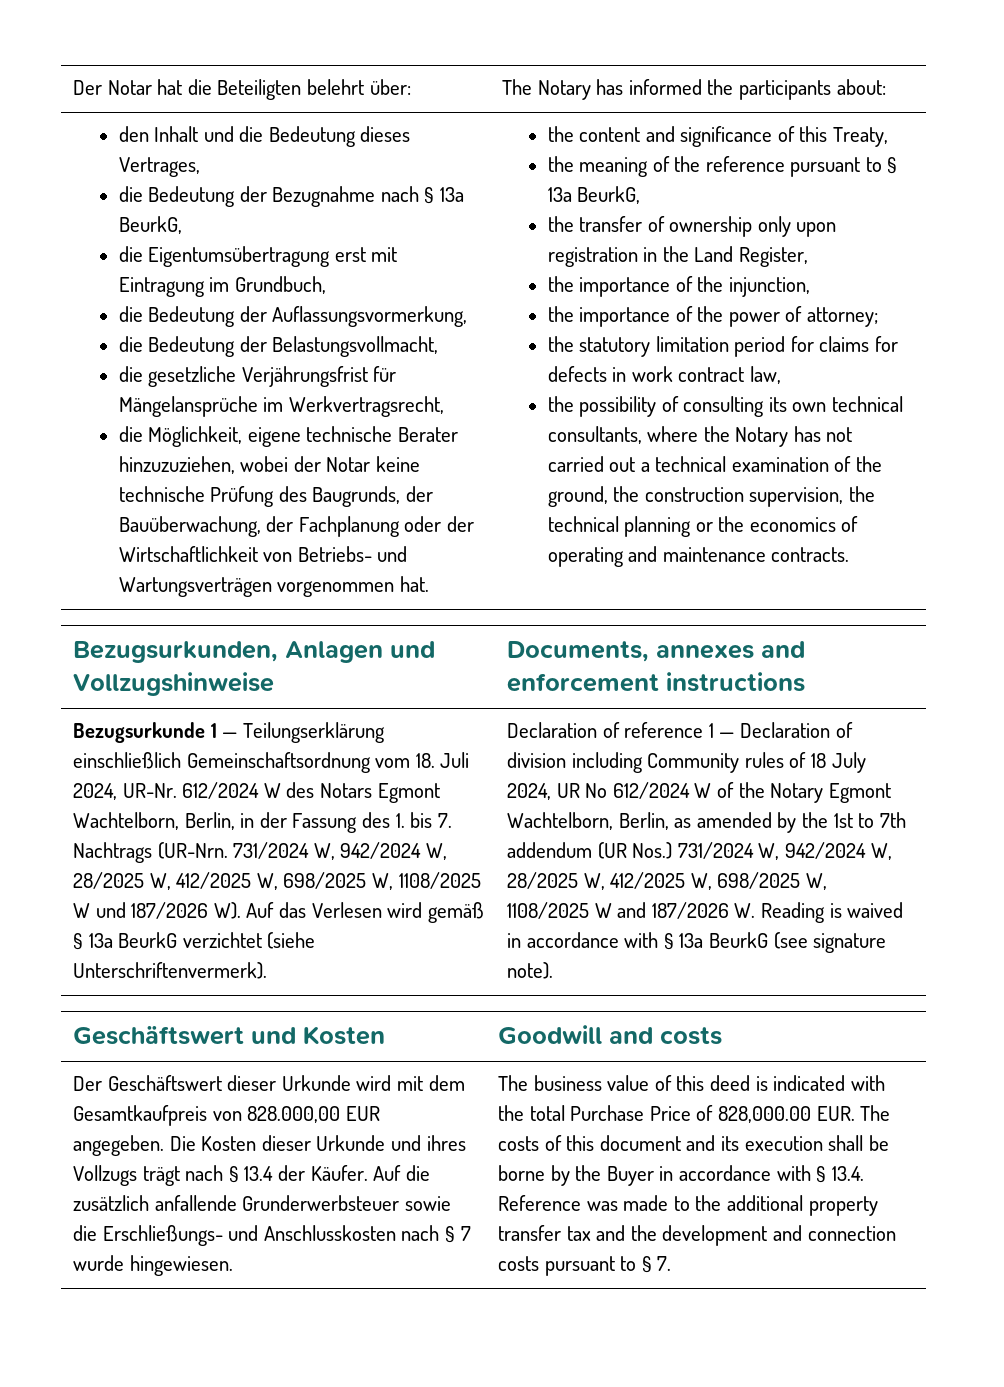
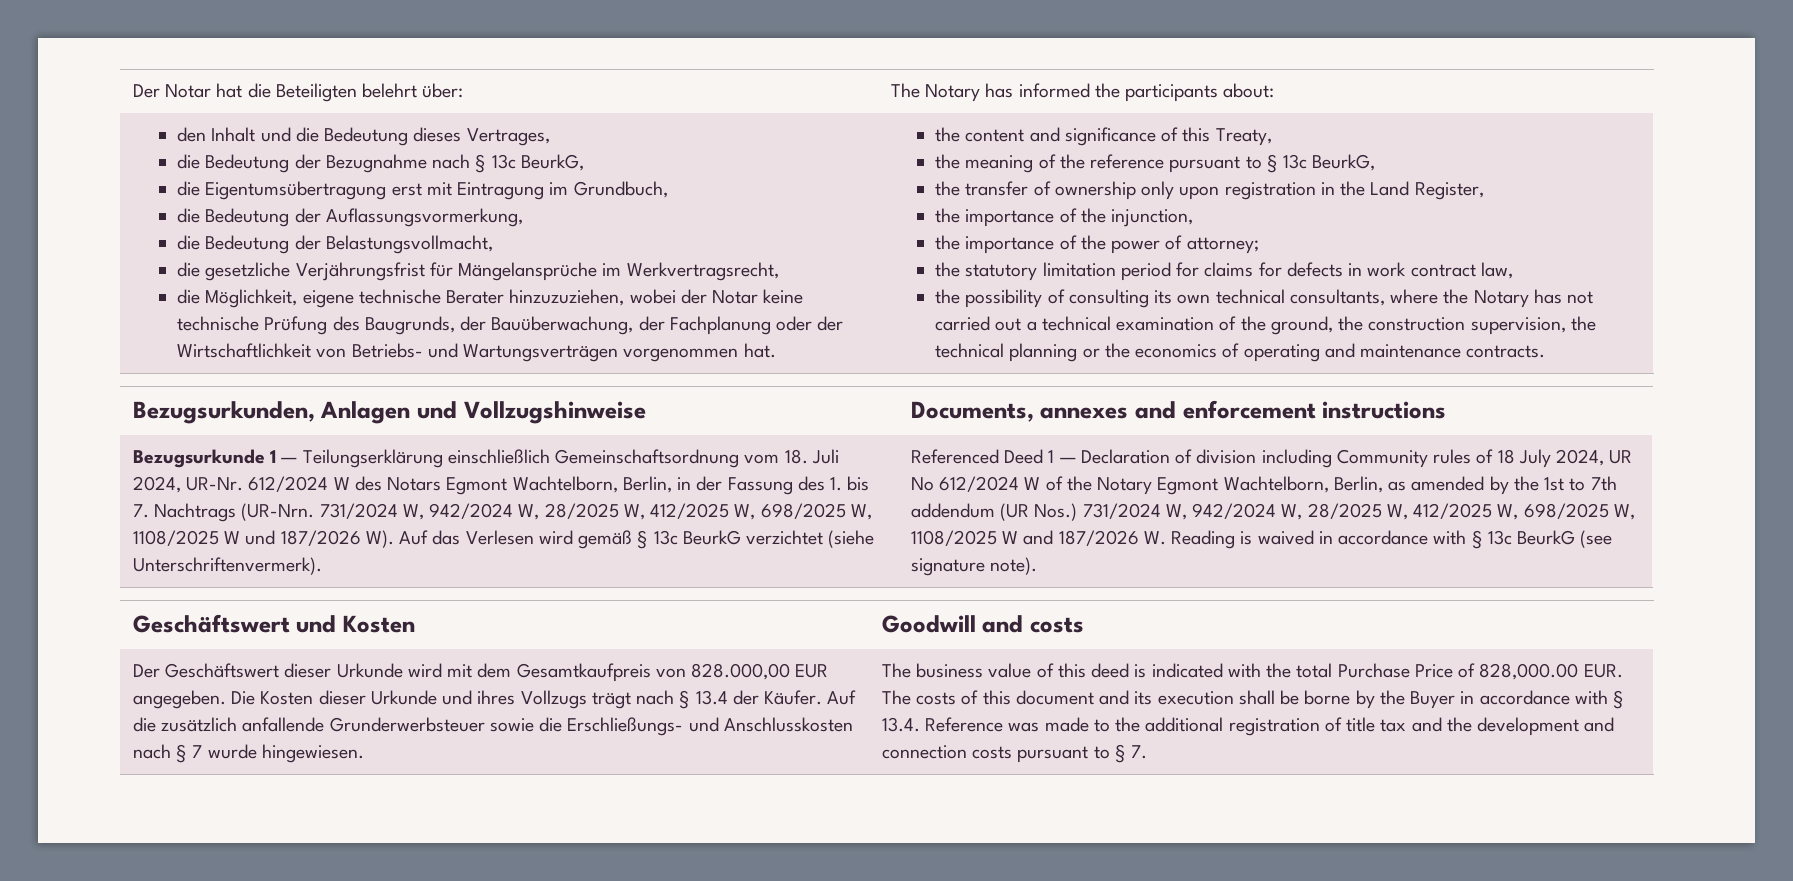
- die Bedeutung der Bezugnahme nach § 13a BeurkG,
+ die Bedeutung der Bezugnahme nach § 13c BeurkG,
- the meaning of the reference pursuant to § 13a BeurkG,
+ the meaning of the reference pursuant to § 13c BeurkG,
- 731/2024 W, 942/2024 W, 28/2025 W, 412/2025 W, 698/2025 W, 1108/2025 W und 187/2026 W). Auf das Verlesen wird gemäß § 13a BeurkG verzichtet (siehe Unterschriftenvermerk).
+ 731/2024 W, 942/2024 W, 28/2025 W, 412/2025 W, 698/2025 W, 1108/2025 W und 187/2026 W). Auf das Verlesen wird gemäß § 13c BeurkG verzichtet (siehe Unterschriftenvermerk).
- Declaration of reference 1 — Declaration of division including Community rules of 18 July 2024, UR No 612/2024 W of the Notary Egmont Wachtelborn, Berlin, as amended by the 1st to 7th addendum (UR Nos.) 731/2024 W, 942/2024 W, 28/2025 W, 412/2025 W, 698/2025 W, 1108/2025 W and 187/2026 W. Reading is waived in accordance with § 13a BeurkG (see signature note).
+ Referenced Deed 1 — Declaration of division including Community rules of 18 July 2024, UR No 612/2024 W of the Notary Egmont Wachtelborn, Berlin, as amended by the 1st to 7th addendum (UR Nos.) 731/2024 W, 942/2024 W, 28/2025 W, 412/2025 W, 698/2025 W, 1108/2025 W and 187/2026 W. Reading is waived in accordance with § 13c BeurkG (see signature note).
- The business value of this deed is indicated with the total Purchase Price of 828,000.00 EUR. The costs of this document and its execution shall be borne by the Buyer in accordance with § 13.4. Reference was made to the additional property transfer tax and the development and connection costs pursuant to § 7.
+ The business value of this deed is indicated with the total Purchase Price of 828,000.00 EUR. The costs of this document and its execution shall be borne by the Buyer in accordance with § 13.4. Reference was made to the additional registration of title tax and the development and connection costs pursuant to § 7.

